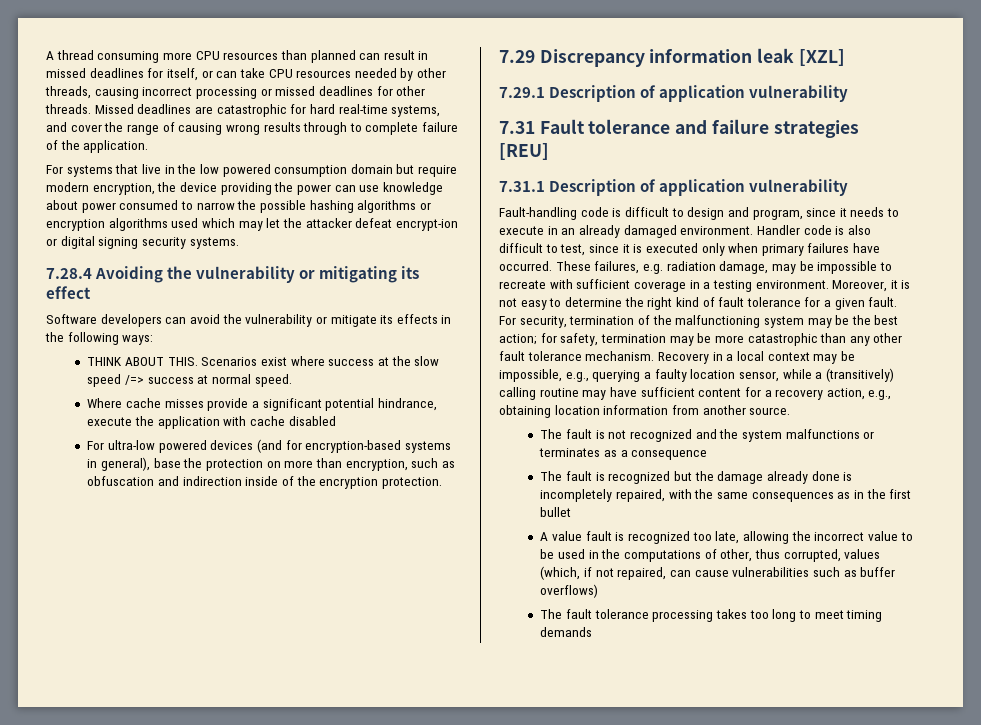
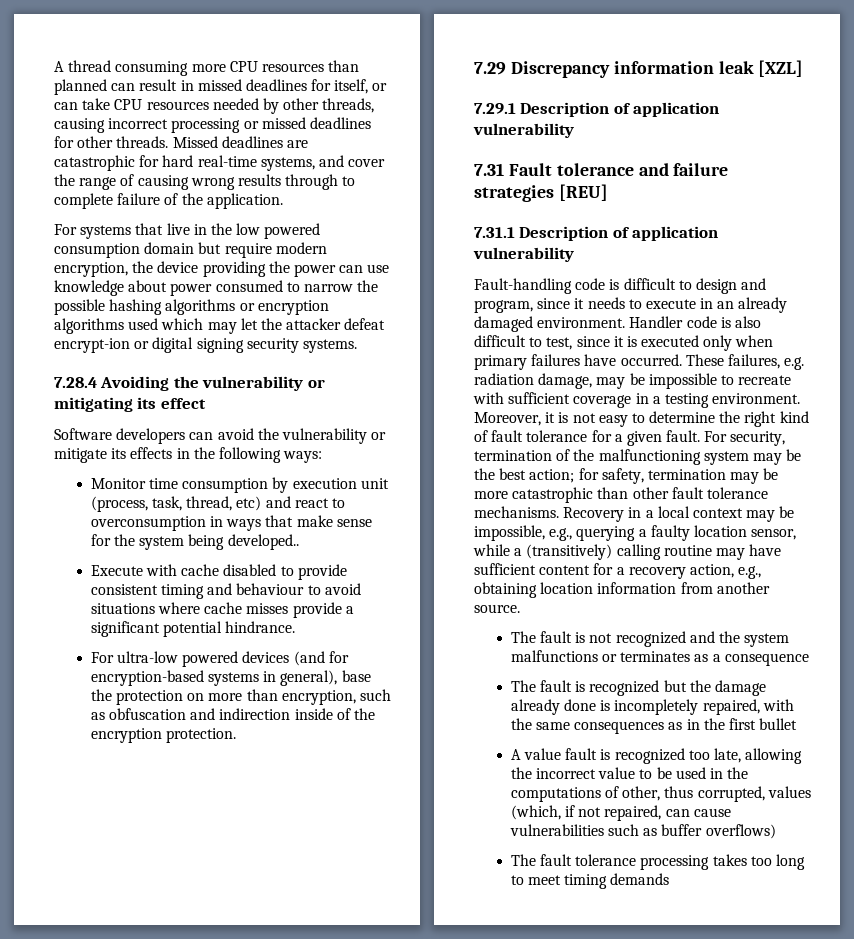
- THINK ABOUT THIS. Scenarios exist where success at the slow speed /=> success at normal speed.
- Where cache misses provide a significant potential hindrance, execute the application with cache disabled
+ Monitor time consumption by execution unit (process, task, thread, etc) and react to overconsumption in ways that make sense for the system being developed..
+ Execute with cache disabled to provide consistent timing and behaviour to avoid situations where cache misses provide a significant potential hindrance.
- For security, termination of the malfunctioning system may be the best action; for safety, termination may be more catastrophic than any other fault tolerance mechanism.
+ For security, termination of the malfunctioning system may be the best action; for safety, termination may be more catastrophic than other fault tolerance mechanisms.

